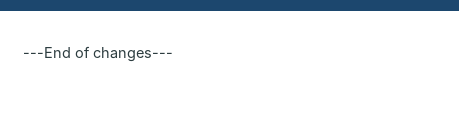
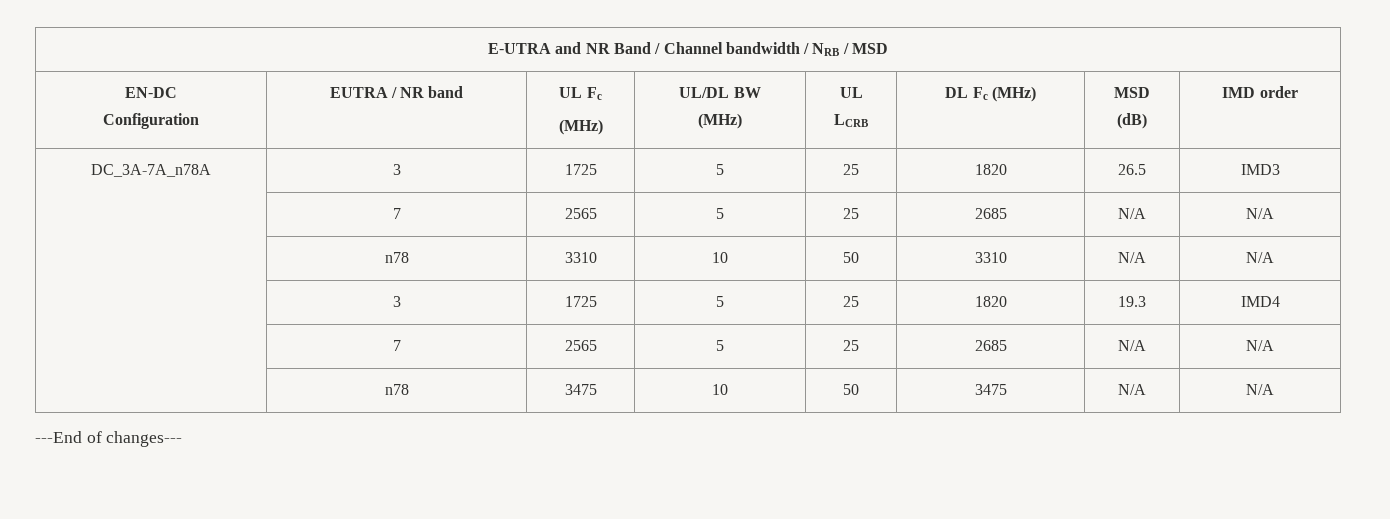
+ E-UTRA and NR Band / Channel bandwidth / NRB / MSD
+ EN-DC
+ Configuration | EUTRA / NR band | UL Fc
+ (MHz) | UL/DL BW
+ (MHz) | UL
+ LCRB | DL Fc (MHz) | MSD
+ (dB) | IMD order
+ DC_3A-7A_n78A | 3 | 1725 | 5 | 25 | 1820 | 26.5 | IMD3
+ | 7 | 2565 | 5 | 25 | 2685 | N/A | N/A
+ | n78 | 3310 | 10 | 50 | 3310 | N/A | N/A
+ | 3 | 1725 | 5 | 25 | 1820 | 19.3 | IMD4
+ | 7 | 2565 | 5 | 25 | 2685 | N/A | N/A
+ | n78 | 3475 | 10 | 50 | 3475 | N/A | N/A

